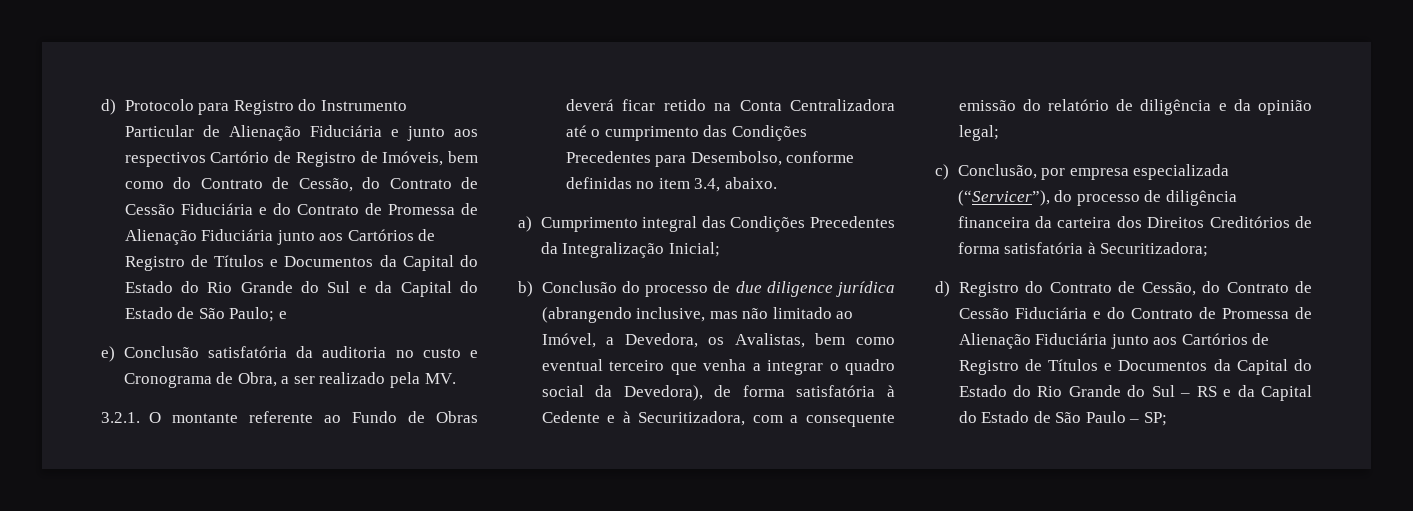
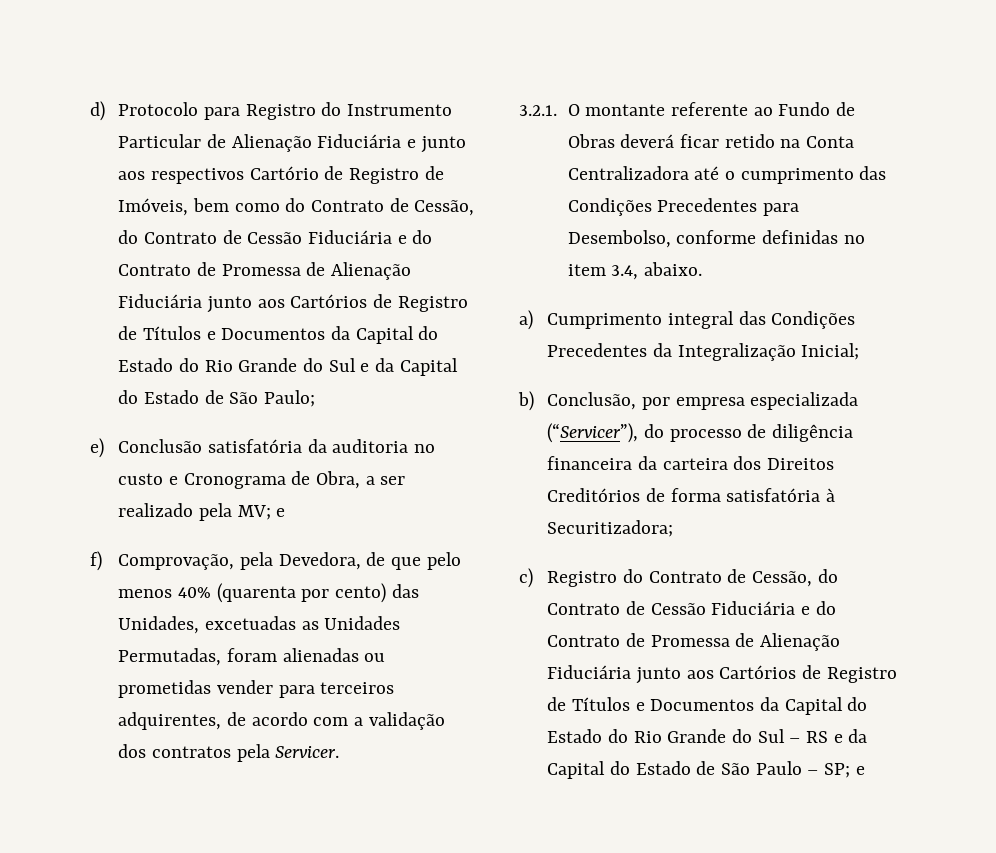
- d) Protocolo para Registro do Instrumento Particular de Alienação Fiduciária e junto aos respectivos Cartório de Registro de Imóveis, bem como do Contrato de Cessão, do Contrato de Cessão Fiduciária e do Contrato de Promessa de Alienação Fiduciária junto aos Cartórios de Registro de Títulos e Documentos da Capital do Estado do Rio Grande do Sul e da Capital do Estado de São Paulo; e
+ d) Protocolo para Registro do Instrumento Particular de Alienação Fiduciária e junto aos respectivos Cartório de Registro de Imóveis, bem como do Contrato de Cessão, do Contrato de Cessão Fiduciária e do Contrato de Promessa de Alienação Fiduciária junto aos Cartórios de Registro de Títulos e Documentos da Capital do Estado do Rio Grande do Sul e da Capital do Estado de São Paulo;
- e) Conclusão satisfatória da auditoria no custo e Cronograma de Obra, a ser realizado pela MV.
+ e) Conclusão satisfatória da auditoria no custo e Cronograma de Obra, a ser realizado pela MV; e
+ f) Comprovação, pela Devedora, de que pelo menos 40% (quarenta por cento) das Unidades, excetuadas as Unidades Permutadas, foram alienadas ou prometidas vender para terceiros adquirentes, de acordo com a validação dos contratos pela Servicer.
- b) Conclusão do processo de due diligence jurídica (abrangendo inclusive, mas não limitado ao Imóvel, a Devedora, os Avalistas, bem como eventual terceiro que venha a integrar o quadro social da Devedora), de forma satisfatória à Cedente e à Securitizadora, com a consequente emissão do relatório de diligência e da opinião legal;
- c) Conclusão, por empresa especializada (“Servicer”), do processo de diligência financeira da carteira dos Direitos Creditórios de forma satisfatória à Securitizadora;
+ b) Conclusão, por empresa especializada (“Servicer”), do processo de diligência financeira da carteira dos Direitos Creditórios de forma satisfatória à Securitizadora;
- d) Registro do Contrato de Cessão, do Contrato de Cessão Fiduciária e do Contrato de Promessa de Alienação Fiduciária junto aos Cartórios de Registro de Títulos e Documentos da Capital do Estado do Rio Grande do Sul – RS e da Capital do Estado de São Paulo – SP;
+ c) Registro do Contrato de Cessão, do Contrato de Cessão Fiduciária e do Contrato de Promessa de Alienação Fiduciária junto aos Cartórios de Registro de Títulos e Documentos da Capital do Estado do Rio Grande do Sul – RS e da Capital do Estado de São Paulo – SP; e

